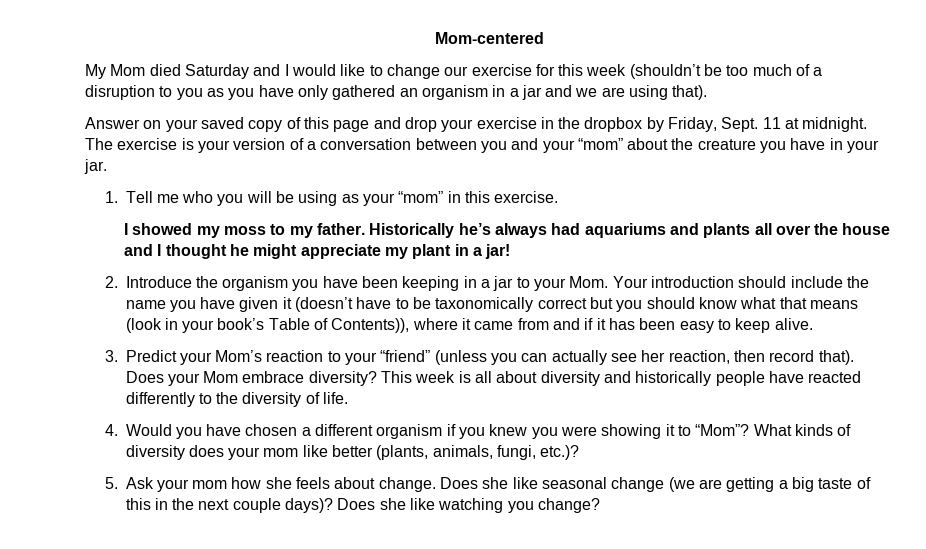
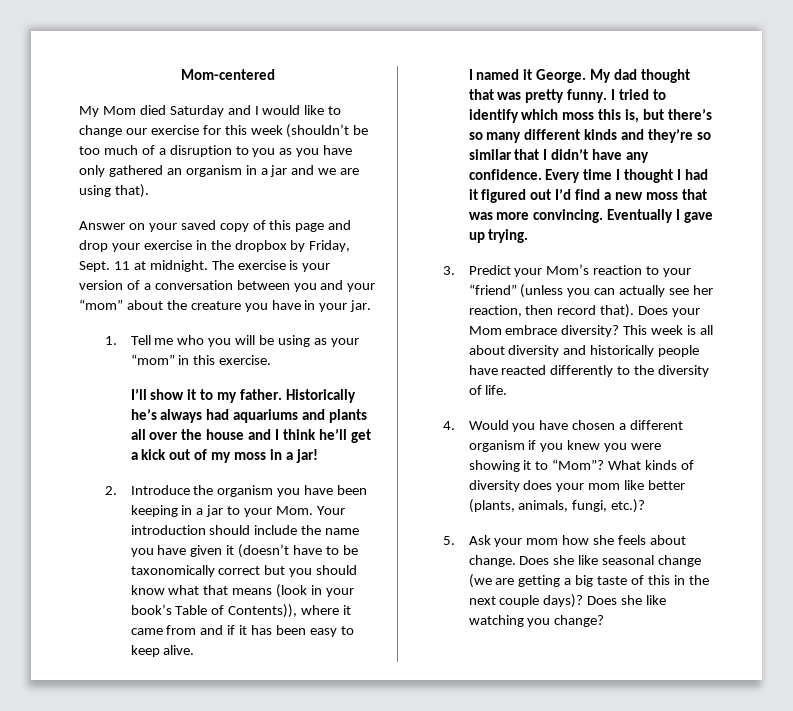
- I showed my moss to my father.
+ I’ll show it to my father.
- Historically he’s always had aquariums and plants all over the house and I thought he might appreciate my plant in a jar!
+ Historically he’s always had aquariums and plants all over the house and I think he’ll get a kick out of my moss in a jar!
+ I named it George. My dad thought that was pretty funny. I tried to identify which moss this is, but there’s so many different kinds and they’re so similar that I didn’t have any confidence. Every time I thought I had it figured out I’d find a new moss that was more convincing. Eventually I gave up trying.

